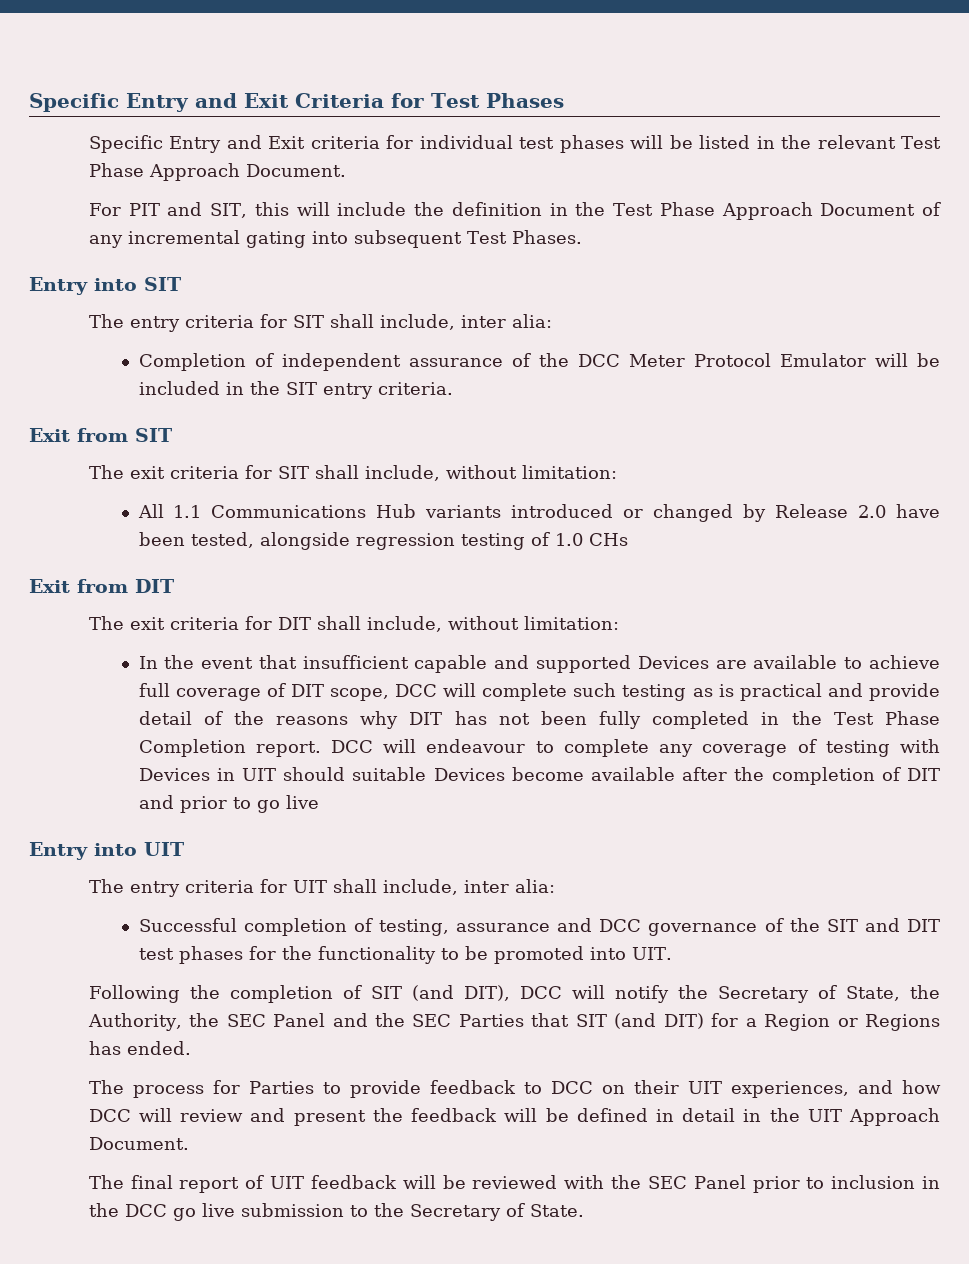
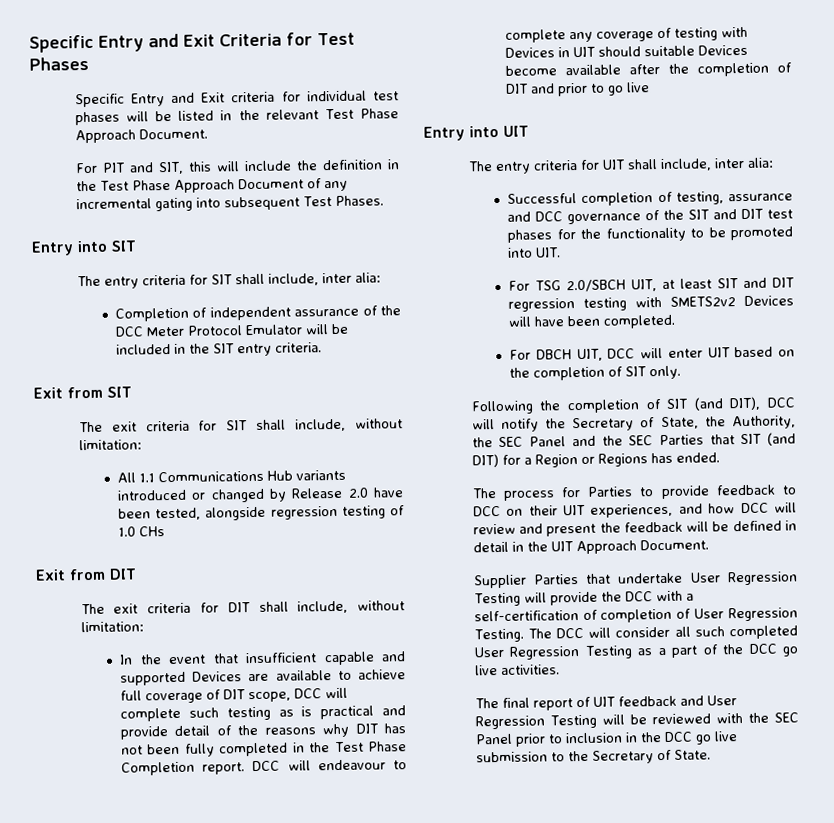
+ For TSG 2.0/SBCH UIT, at least SIT and DIT regression testing with SMETS2v2 Devices will have been completed.
+ For DBCH UIT, DCC will enter UIT based on the completion of SIT only.
+ Supplier Parties that undertake User Regression Testing will provide the DCC with a self-certification of completion of User Regression Testing. The DCC will consider all such completed User Regression Testing as a part of the DCC go live activities.
- The final report of UIT feedback will be reviewed with the SEC Panel prior to inclusion in the DCC go live submission to the Secretary of State.
+ The final report of UIT feedback and User Regression Testing will be reviewed with the SEC Panel prior to inclusion in the DCC go live submission to the Secretary of State.

